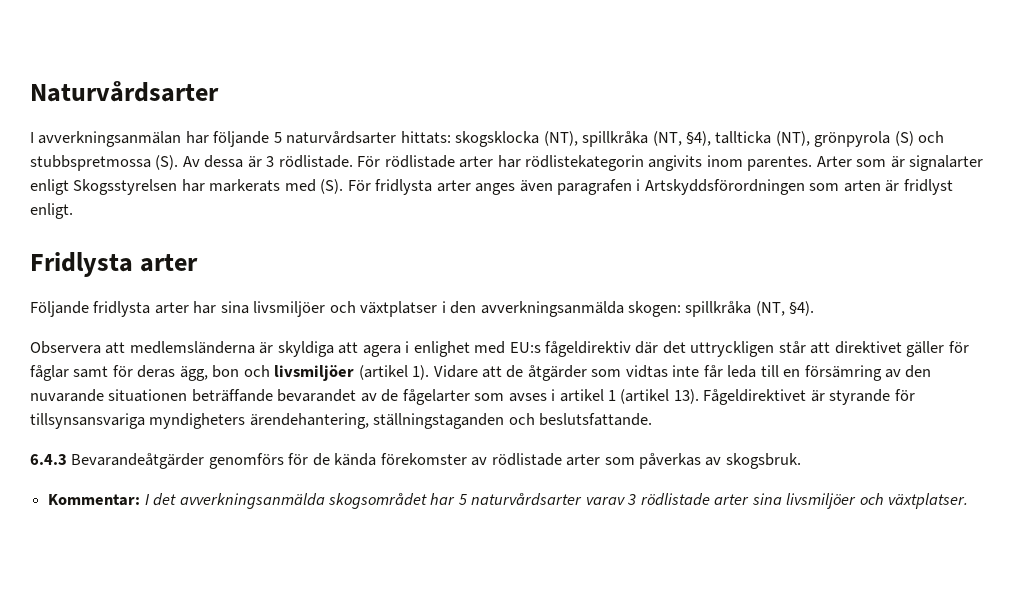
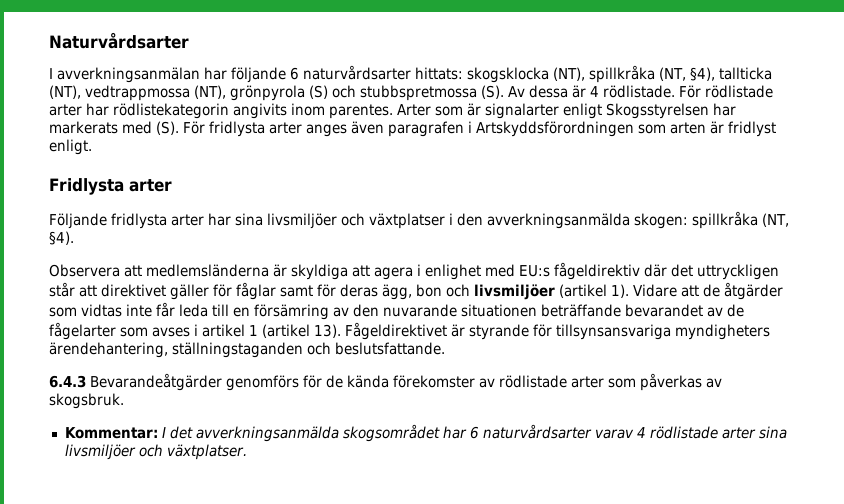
- I avverkningsanmälan har följande 5 naturvårdsarter hittats: skogsklocka (NT), spillkråka (NT, §4), tallticka (NT), grönpyrola (S) och stubbspretmossa (S). Av dessa är 3 rödlistade.
+ I avverkningsanmälan har följande 6 naturvårdsarter hittats: skogsklocka (NT), spillkråka (NT, §4), tallticka (NT), vedtrappmossa (NT), grönpyrola (S) och stubbspretmossa (S). Av dessa är 4 rödlistade.
- Kommentar: I det avverkningsanmälda skogsområdet har 5 naturvårdsarter varav 3 rödlistade arter sina livsmiljöer och växtplatser.
+ Kommentar: I det avverkningsanmälda skogsområdet har 6 naturvårdsarter varav 4 rödlistade arter sina livsmiljöer och växtplatser.

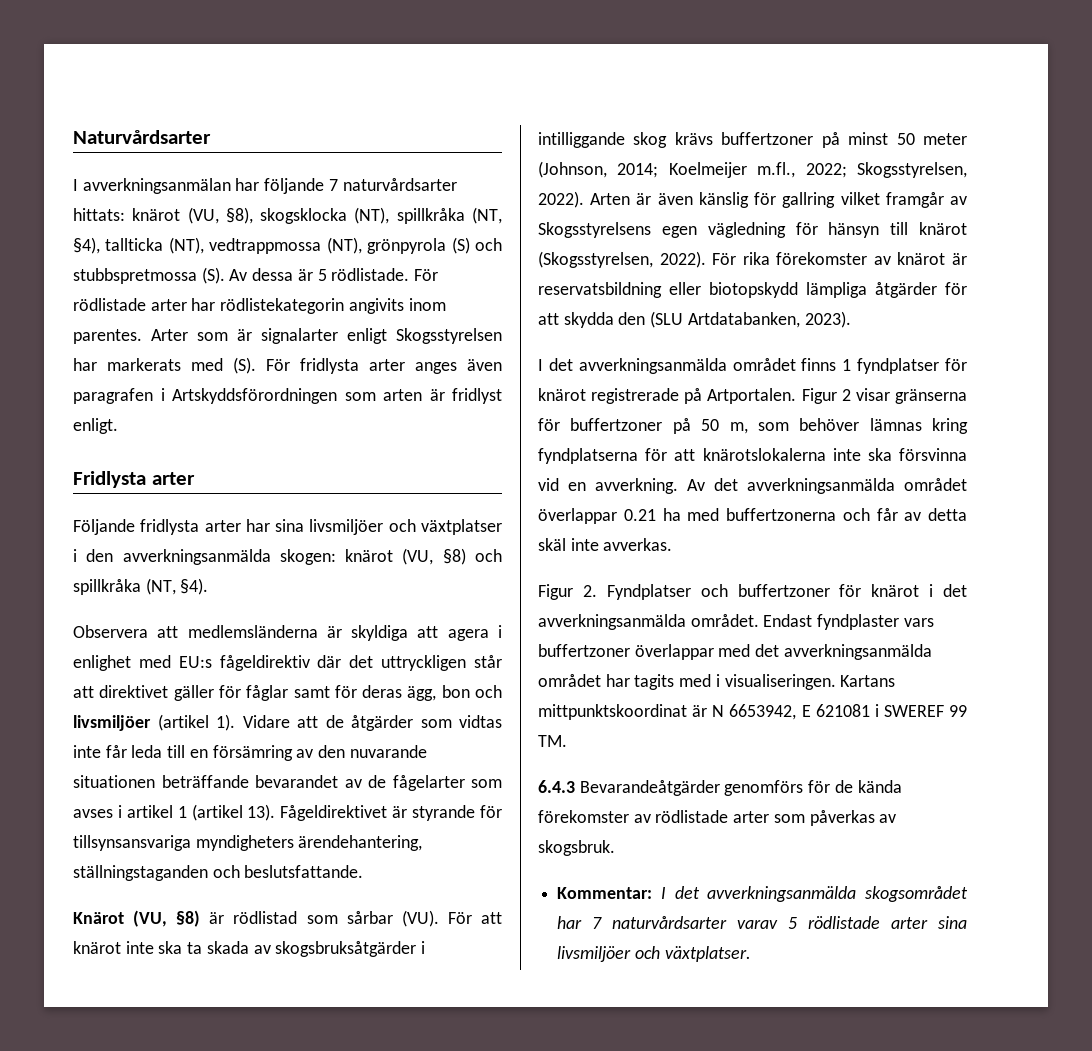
- I avverkningsanmälan har följande 6 naturvårdsarter hittats: skogsklocka (NT), spillkråka (NT, §4), tallticka (NT), vedtrappmossa (NT), grönpyrola (S) och stubbspretmossa (S). Av dessa är 4 rödlistade.
+ I avverkningsanmälan har följande 7 naturvårdsarter hittats: knärot (VU, §8), skogsklocka (NT), spillkråka (NT, §4), tallticka (NT), vedtrappmossa (NT), grönpyrola (S) och stubbspretmossa (S). Av dessa är 5 rödlistade.
- Följande fridlysta arter har sina livsmiljöer och växtplatser i den avverkningsanmälda skogen: spillkråka (NT, §4).
+ Följande fridlysta arter har sina livsmiljöer och växtplatser i den avverkningsanmälda skogen: knärot (VU, §8) och spillkråka (NT, §4).
+ Knärot (VU, §8) är rödlistad som sårbar (VU). För att knärot inte ska ta skada av skogsbruksåtgärder i intilliggande skog krävs buffertzoner på minst 50 meter (Johnson, 2014; Koelmeijer m.fl., 2022; Skogsstyrelsen, 2022). Arten är även känslig för gallring vilket framgår av Skogsstyrelsens egen vägledning för hänsyn till knärot (Skogsstyrelsen, 2022). För rika förekomster av knärot är reservatsbildning eller biotopskydd lämpliga åtgärder för att skydda den (SLU Artdatabanken, 2023).
+ I det avverkningsanmälda området finns 1 fyndplatser för knärot registrerade på Artportalen. Figur 2 visar gränserna för buffertzoner på 50 m, som behöver lämnas kring fyndplatserna för att knärotslokalerna inte ska försvinna vid en avverkning. Av det avverkningsanmälda området överlappar 0.21 ha med buffertzonerna och får av detta skäl inte avverkas.
+ Figur 2. Fyndplatser och buffertzoner för knärot i det avverkningsanmälda området. Endast fyndplaster vars buffertzoner överlappar med det avverkningsanmälda området har tagits med i visualiseringen. Kartans mittpunktskoordinat är N 6653942, E 621081 i SWEREF 99 TM.
- Kommentar: I det avverkningsanmälda skogsområdet har 6 naturvårdsarter varav 4 rödlistade arter sina livsmiljöer och växtplatser.
+ Kommentar: I det avverkningsanmälda skogsområdet har 7 naturvårdsarter varav 5 rödlistade arter sina livsmiljöer och växtplatser.

